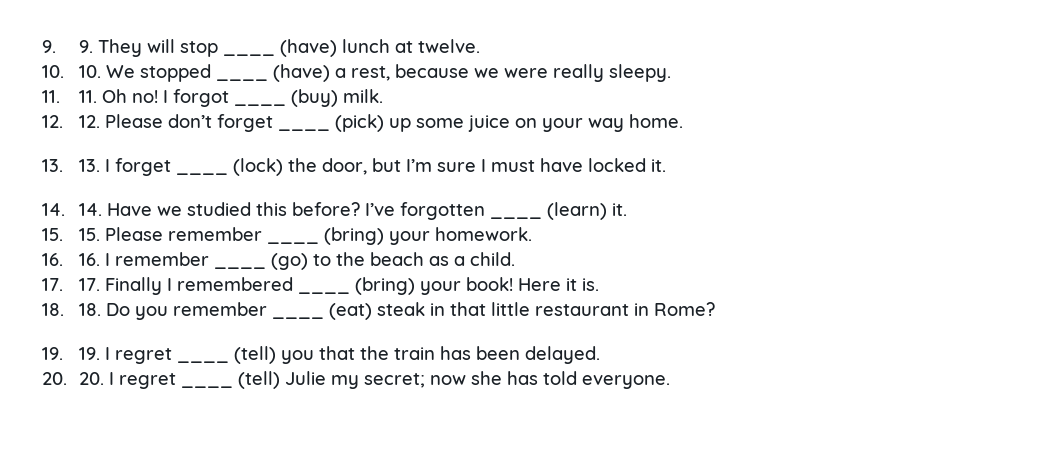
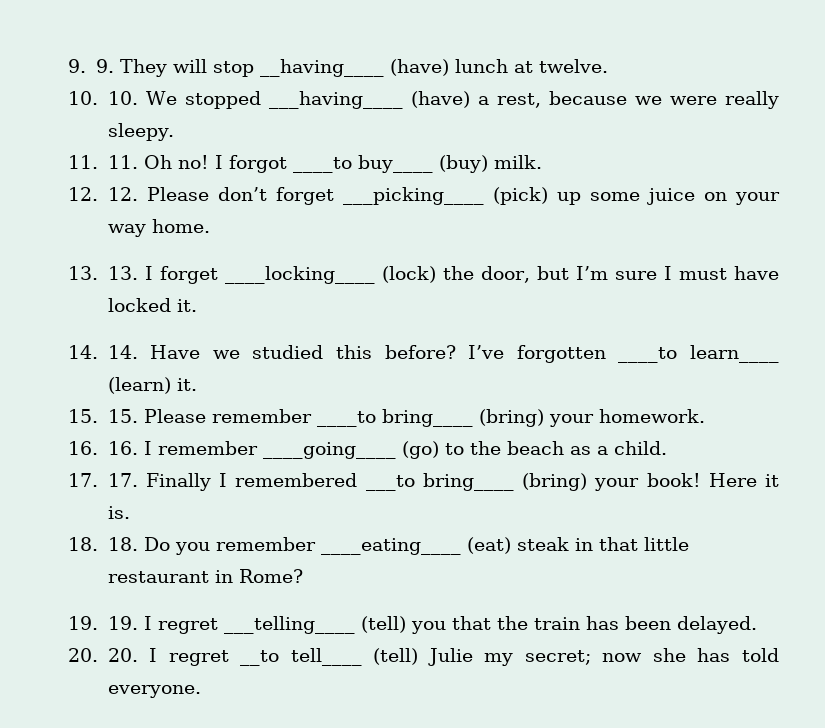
- 9. 9. They will stop ____ (have) lunch at twelve.
+ 9. 9. They will stop __having____ (have) lunch at twelve.
- 10. 10. We stopped ____ (have) a rest, because we were really sleepy.
+ 10. 10. We stopped ___having____ (have) a rest, because we were really sleepy.
- I forgot ____ (buy) milk.
+ I forgot ____to buy____ (buy) milk.
- 12. 12. Please don’t forget ____ (pick) up some juice on your way home.
+ 12. 12. Please don’t forget ___picking____ (pick) up some juice on your way home.
- 13. 13. I forget ____ (lock) the door, but I’m sure I must have locked it.
+ 13. 13. I forget ____locking____ (lock) the door, but I’m sure I must have locked it.
- I’ve forgotten ____ (learn) it.
+ I’ve forgotten ____to learn____ (learn) it.
- 15. 15. Please remember ____ (bring) your homework.
+ 15. 15. Please remember ____to bring____ (bring) your homework.
- 16. 16. I remember ____ (go) to the beach as a child.
+ 16. 16. I remember ____going____ (go) to the beach as a child.
- 17. 17. Finally I remembered ____ (bring) your book!
+ 17. 17. Finally I remembered ___to bring____ (bring) your book!
- 18. 18. Do you remember ____ (eat) steak in that little restaurant in Rome?
+ 18. 18. Do you remember ____eating____ (eat) steak in that little restaurant in Rome?
- 19. 19. I regret ____ (tell) you that the train has been delayed.
+ 19. 19. I regret ___telling____ (tell) you that the train has been delayed.
- 20. 20. I regret ____ (tell) Julie my secret; now she has told everyone.
+ 20. 20. I regret __to tell____ (tell) Julie my secret; now she has told everyone.

